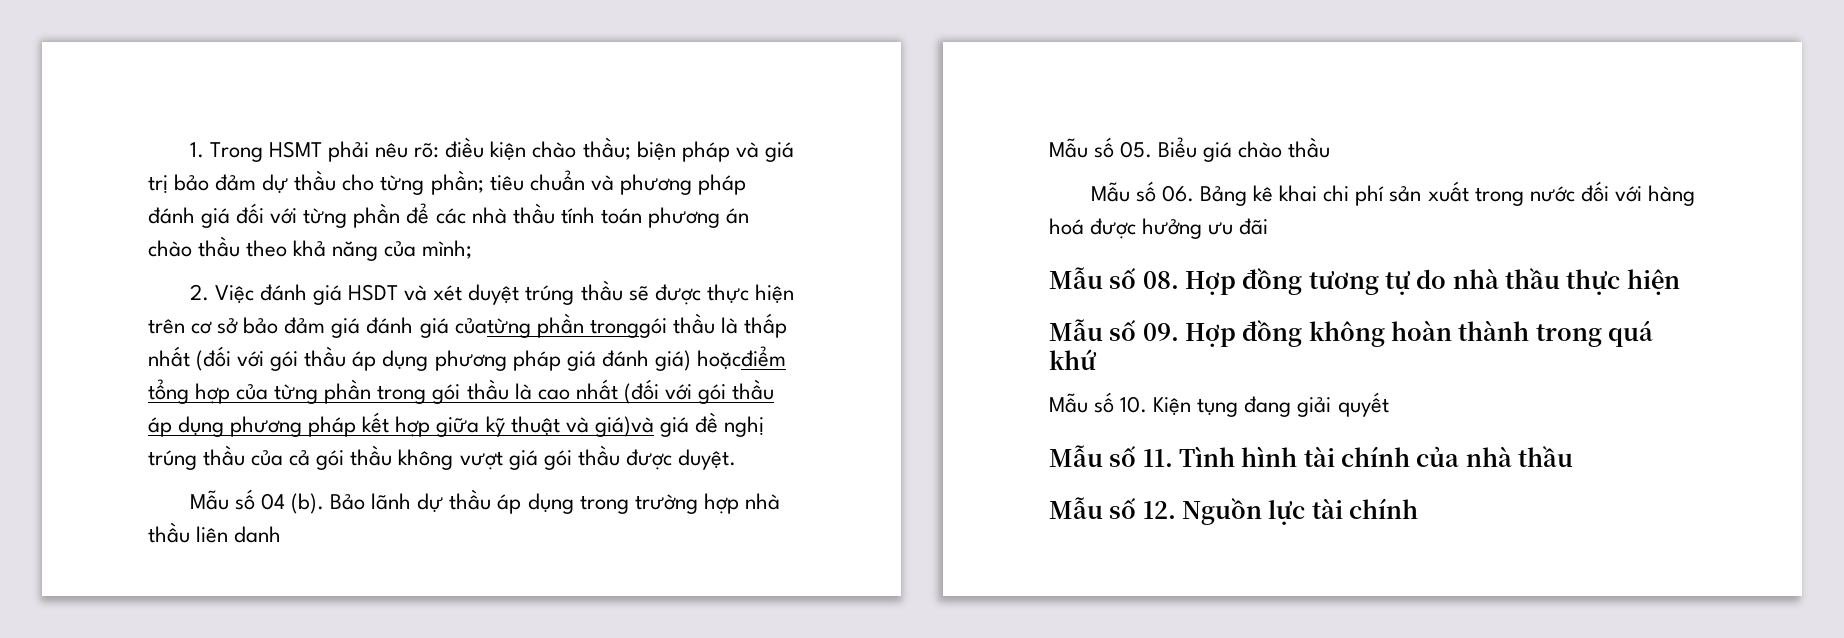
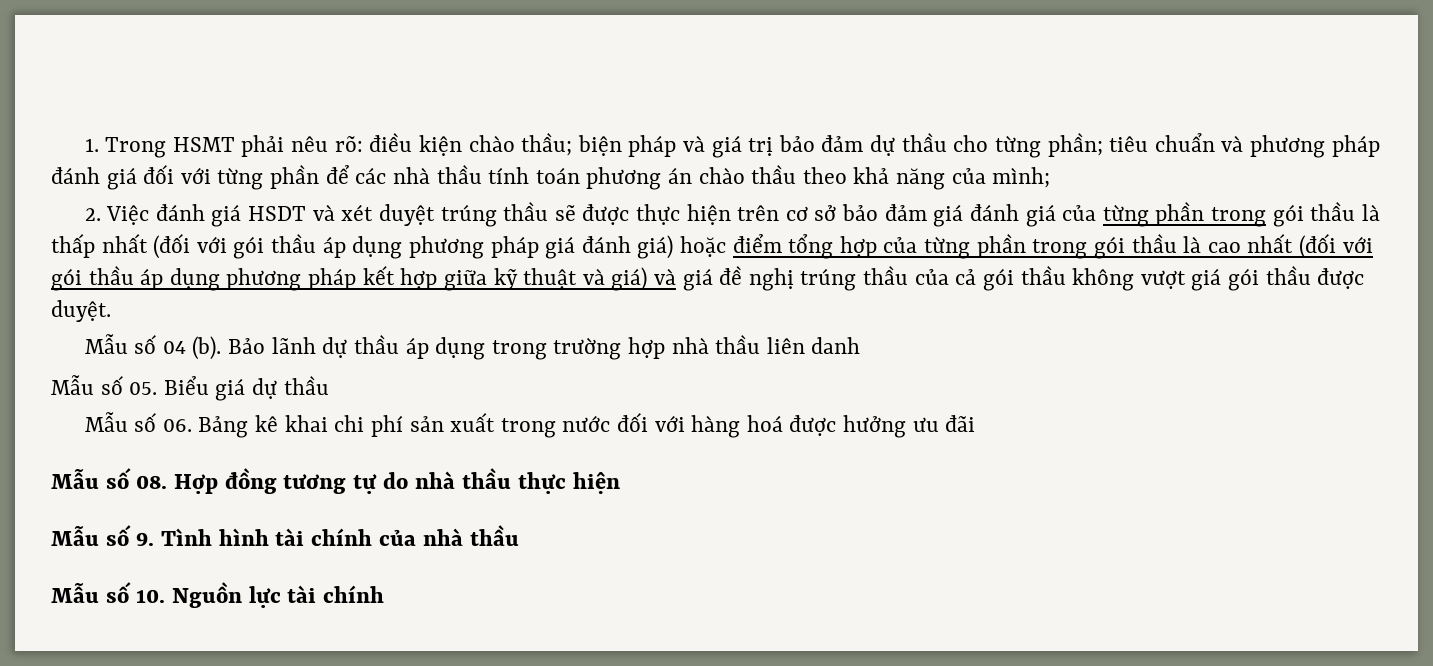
- 2. Việc đánh giá HSDT và xét duyệt trúng thầu sẽ được thực hiện trên cơ sở bảo đảm giá đánh giá củatừng phần tronggói thầu là thấp nhất (đối với gói thầu áp dụng phương pháp giá đánh giá) hoặcđiểm tổng hợp của từng phần trong gói thầu là cao nhất (đối với gói thầu áp dụng phương pháp kết hợp giữa kỹ thuật và giá)và giá đề nghị trúng thầu của cả gói thầu không vượt giá gói thầu được duyệt.
+ 2. Việc đánh giá HSDT và xét duyệt trúng thầu sẽ được thực hiện trên cơ sở bảo đảm giá đánh giá của từng phần trong gói thầu là thấp nhất (đối với gói thầu áp dụng phương pháp giá đánh giá) hoặc điểm tổng hợp của từng phần trong gói thầu là cao nhất (đối với gói thầu áp dụng phương pháp kết hợp giữa kỹ thuật và giá) và giá đề nghị trúng thầu của cả gói thầu không vượt giá gói thầu được duyệt.
- Mẫu số 05. Biểu giá chào thầu
+ Mẫu số 05. Biểu giá dự thầu
- Mẫu số 09. Hợp đồng không hoàn thành trong quá khứ
- Mẫu số 10. Kiện tụng đang giải quyết
- Mẫu số 11. Tình hình tài chính của nhà thầu
+ Mẫu số 9. Tình hình tài chính của nhà thầu
- Mẫu số 12. Nguồn lực tài chính
+ Mẫu số 10. Nguồn lực tài chính

